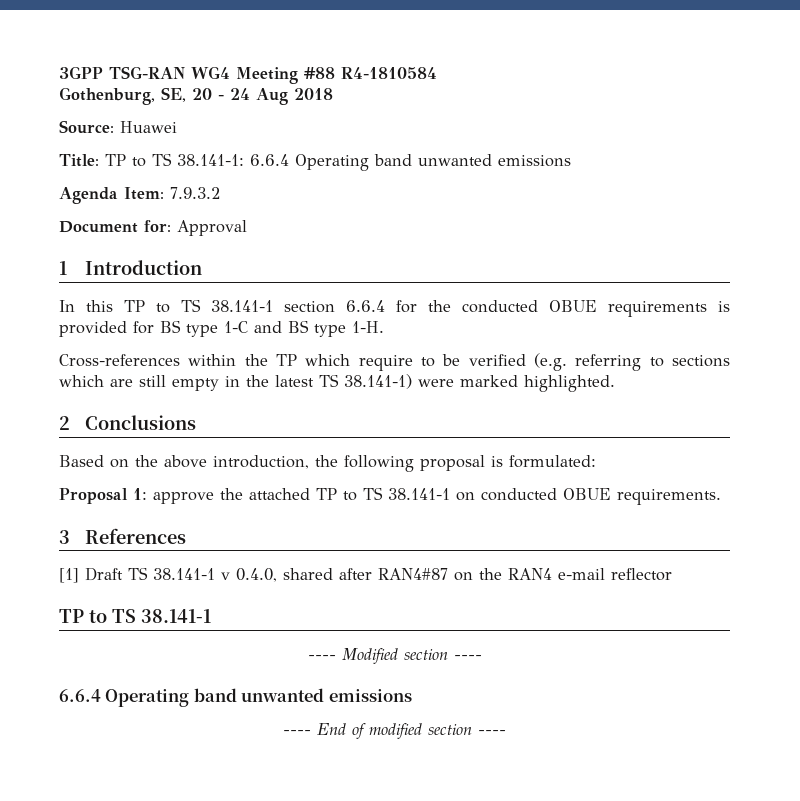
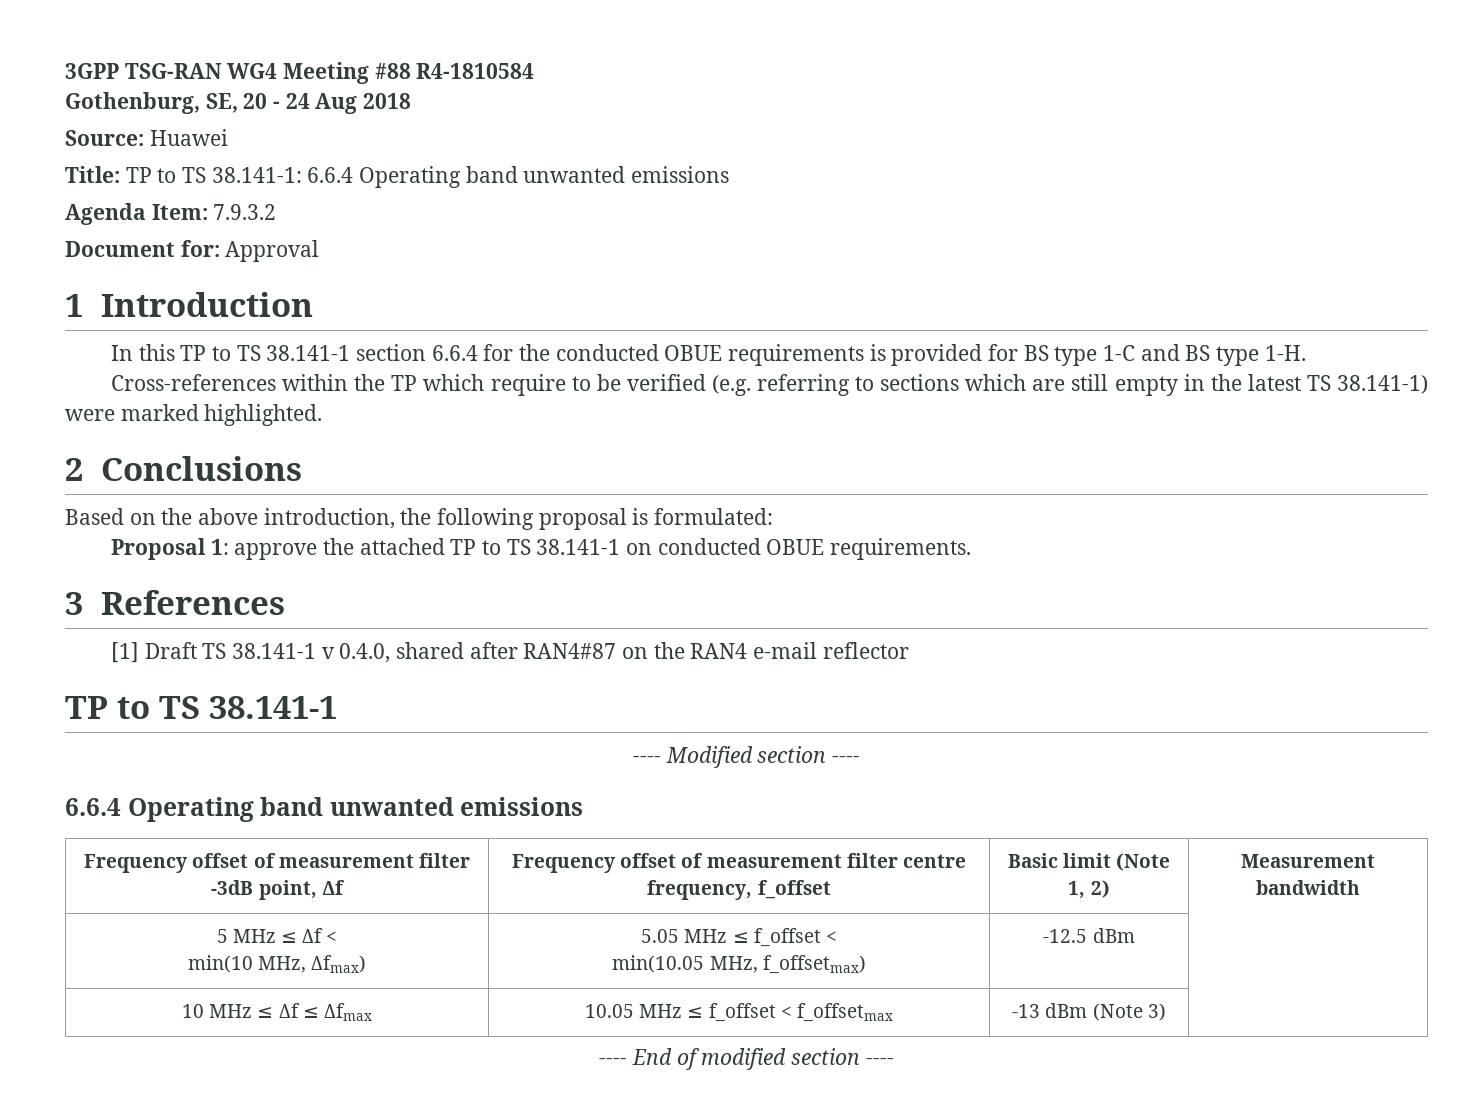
+ Frequency offset of measurement filter -3dB point, Δf | Frequency offset of measurement filter centre frequency, f_offset | Basic limit (Note 1, 2) | Measurement bandwidth
+ 5 MHz ≤ Δf <
+ min(10 MHz, Δfmax) | 5.05 MHz ≤ f_offset <
+ min(10.05 MHz, f_offsetmax) | -12.5 dBm |
+ 10 MHz ≤ Δf ≤ Δfmax | 10.05 MHz ≤ f_offset < f_offsetmax | -13 dBm (Note 3) |

